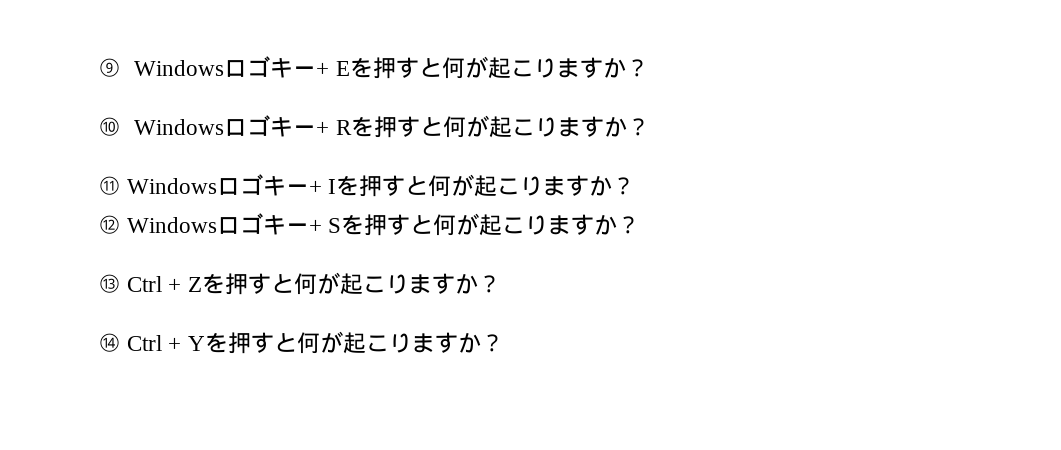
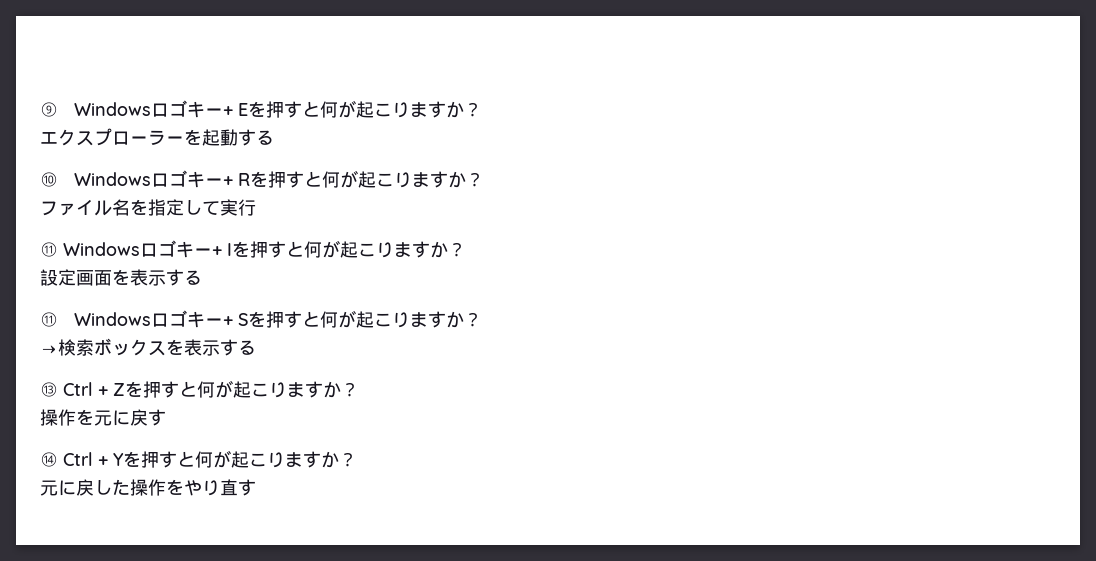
+ エクスプローラーを起動する
+ ファイル名を指定して実行
- ⑫ Windowsロゴキー+ Sを押すと何が起こりますか？
+ 設定画面を表示する
+ ⑪ Windowsロゴキー+ Sを押すと何が起こりますか？
+ →検索ボックスを表示する
+ 操作を元に戻す
+ 元に戻した操作をやり直す

